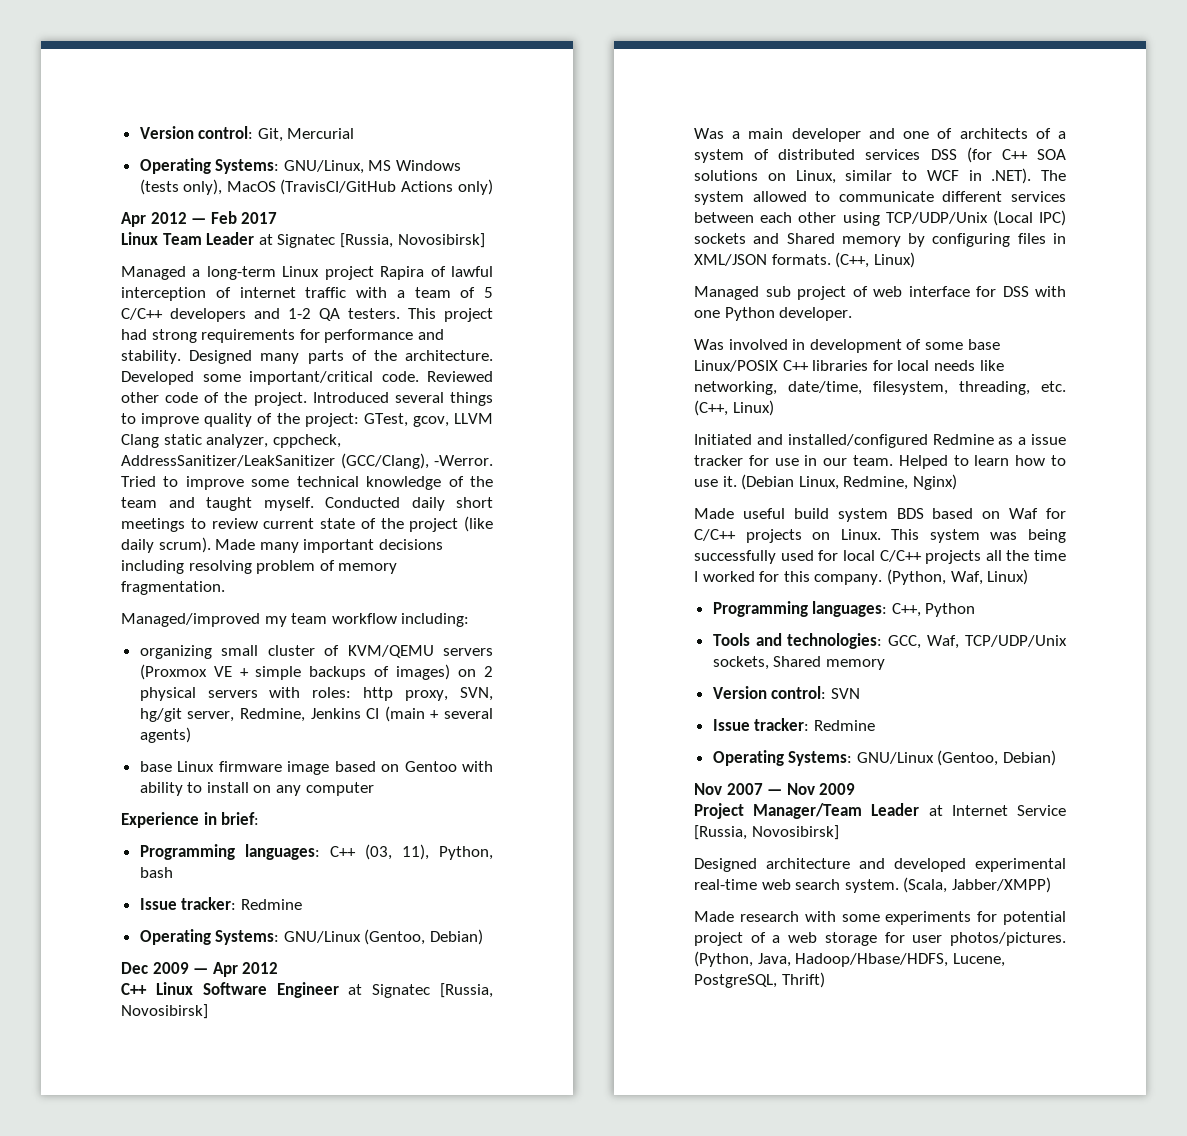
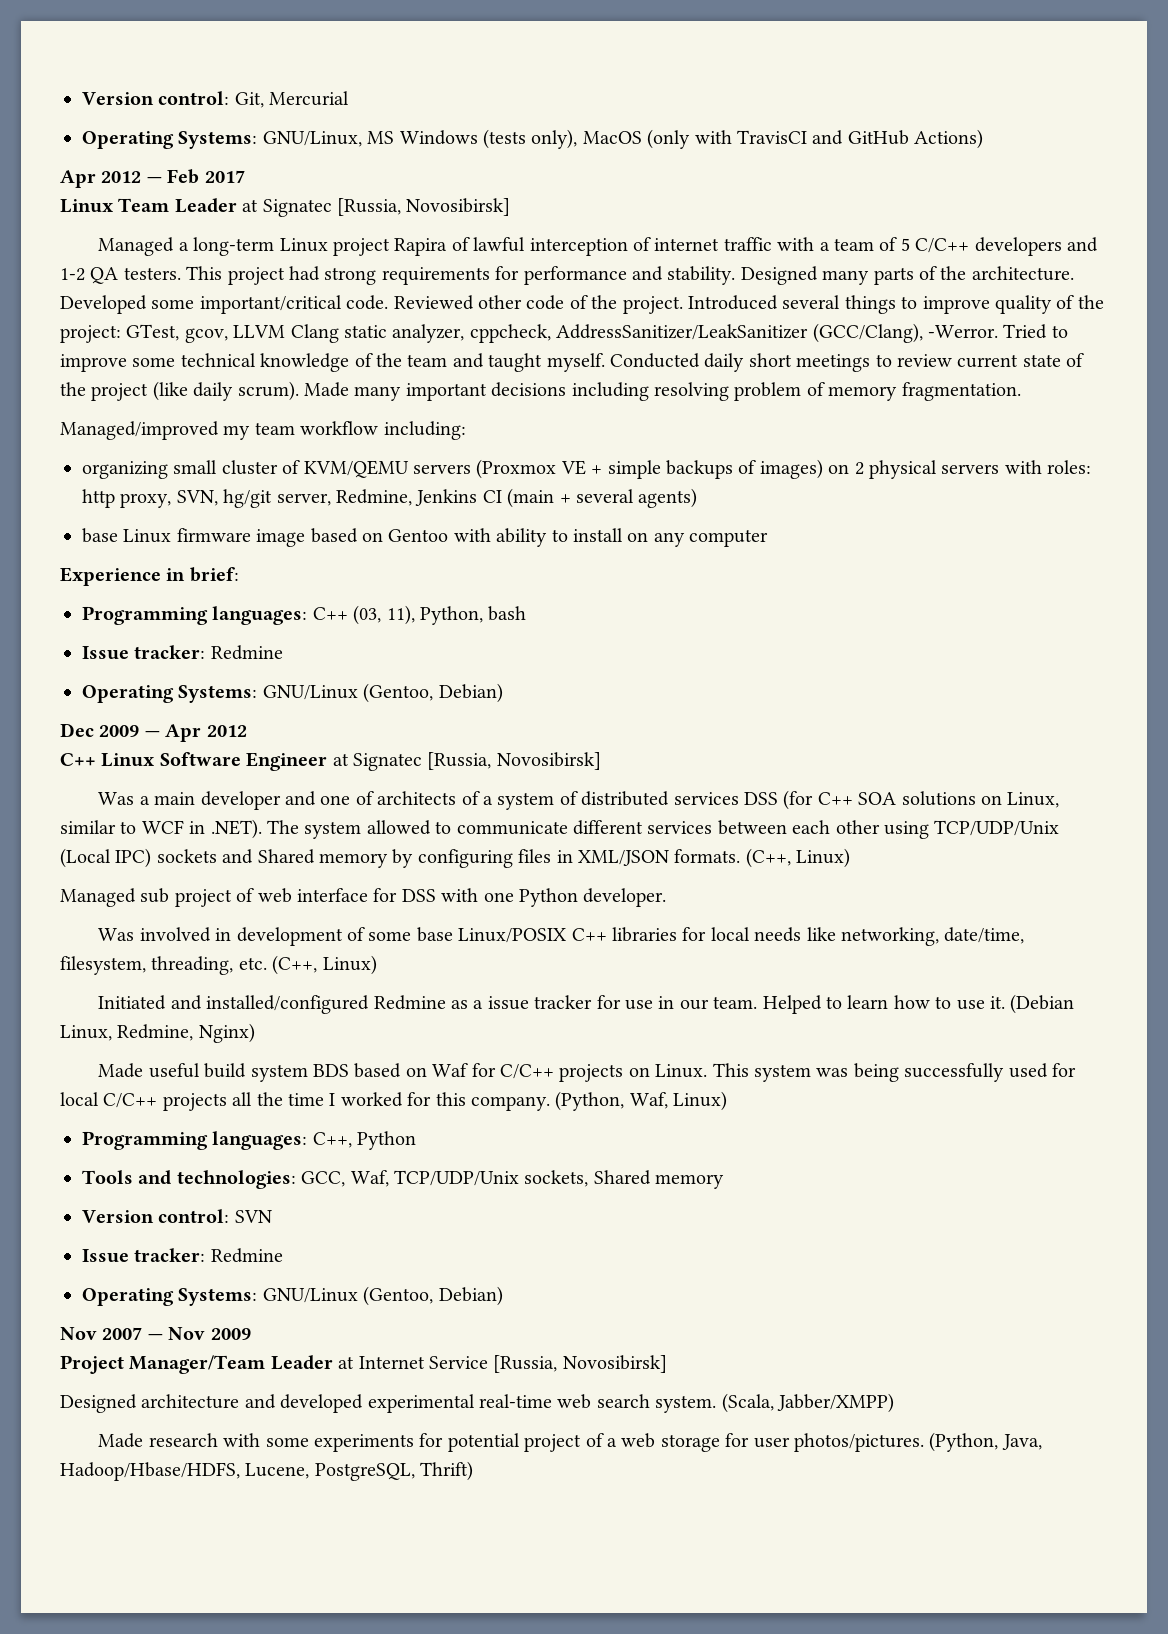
- Operating Systems: GNU/Linux, MS Windows (tests only), MacOS (TravisCI/GitHub Actions only)
+ Operating Systems: GNU/Linux, MS Windows (tests only), MacOS (only with TravisCI and GitHub Actions)

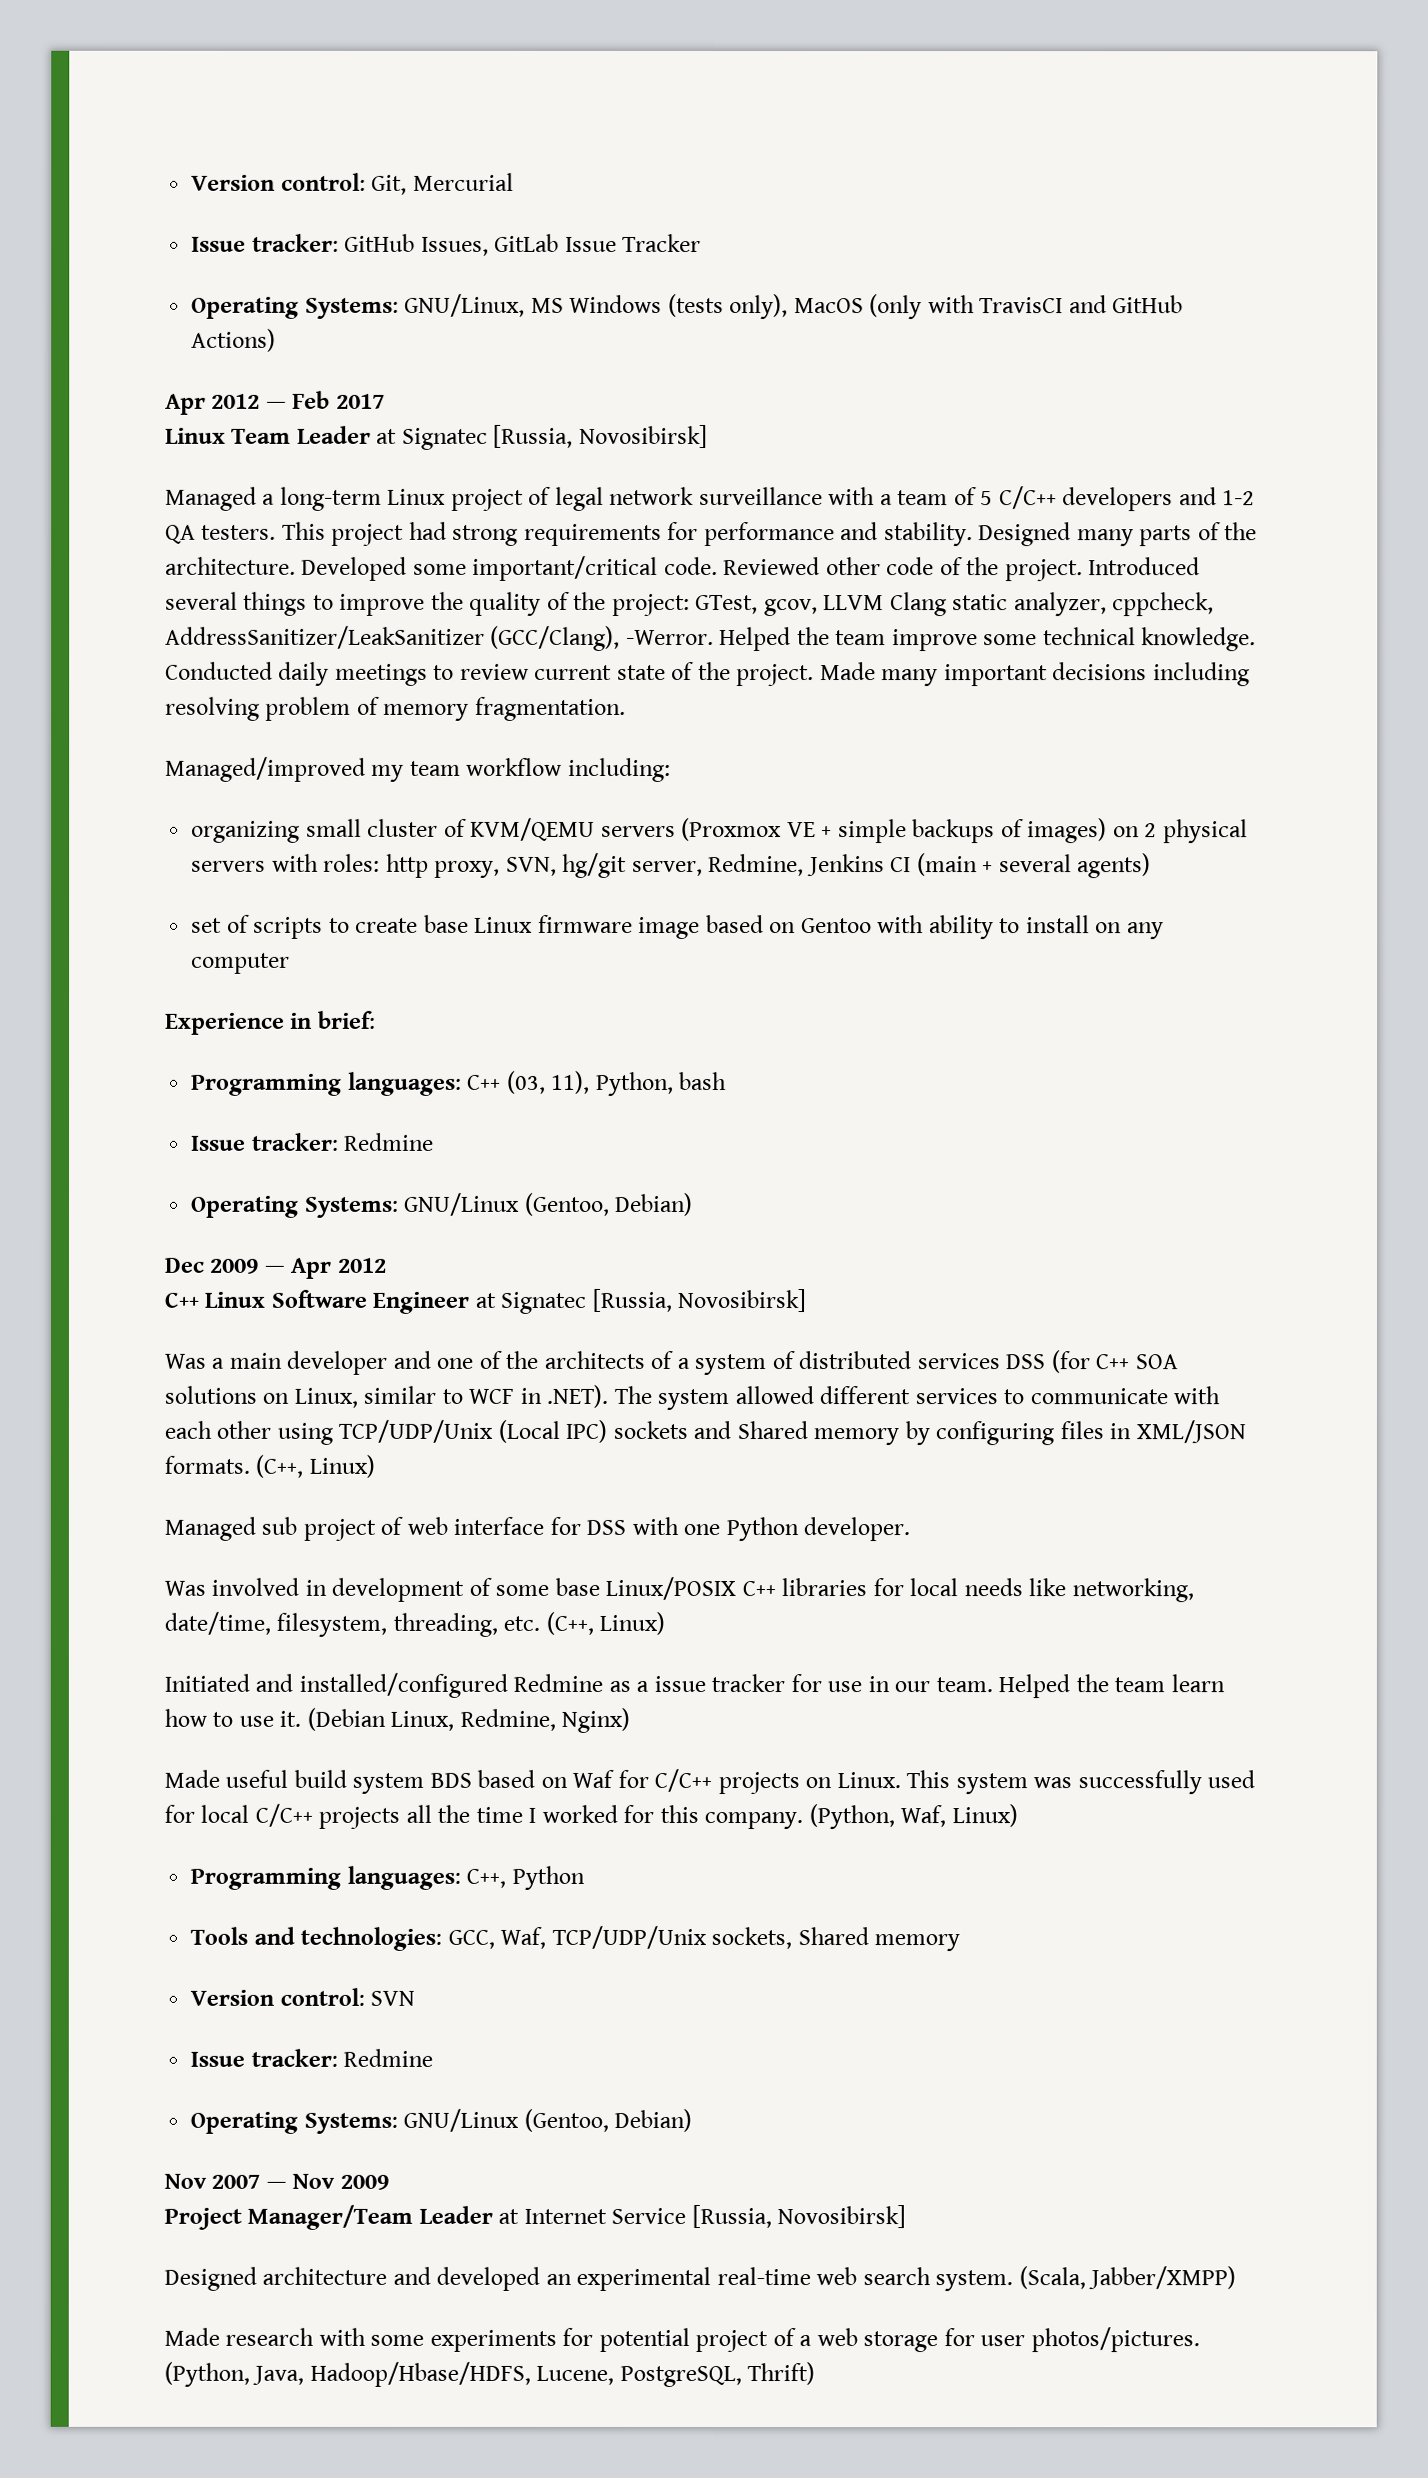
+ Issue tracker: GitHub Issues, GitLab Issue Tracker
- Managed a long-term Linux project Rapira of lawful interception of internet traffic with a team of 5 C/C++ developers and 1-2 QA testers.
+ Managed a long-term Linux project of legal network surveillance with a team of 5 C/C++ developers and 1-2 QA testers.
- Introduced several things to improve quality of the project: GTest, gcov, LLVM Clang static analyzer, cppcheck, AddressSanitizer/LeakSanitizer (GCC/Clang), -Werror.
+ Introduced several things to improve the quality of the project: GTest, gcov, LLVM Clang static analyzer, cppcheck, AddressSanitizer/LeakSanitizer (GCC/Clang), -Werror.
- Tried to improve some technical knowledge of the team and taught myself.
+ Helped the team improve some technical knowledge.
- Conducted daily short meetings to review current state of the project (like daily scrum).
+ Conducted daily meetings to review current state of the project.
- base Linux firmware image based on Gentoo with ability to install on any computer
+ set of scripts to create base Linux firmware image based on Gentoo with ability to install on any computer
- Was a main developer and one of architects of a system of distributed services DSS (for C++ SOA solutions on Linux, similar to WCF in .NET). The system allowed to communicate different services between each other using TCP/UDP/Unix (Local IPC) sockets and Shared memory by configuring files in XML/JSON formats.
+ Was a main developer and one of the architects of a system of distributed services DSS (for C++ SOA solutions on Linux, similar to WCF in .NET). The system allowed different services to communicate with each other using TCP/UDP/Unix (Local IPC) sockets and Shared memory by configuring files in XML/JSON formats.
- Helped to learn how to use it.
+ Helped the team learn how to use it.
- This system was being successfully used for local C/C++ projects all the time I worked for this company.
+ This system was successfully used for local C/C++ projects all the time I worked for this company.
- Designed architecture and developed experimental real-time web search system.
+ Designed architecture and developed an experimental real-time web search system.

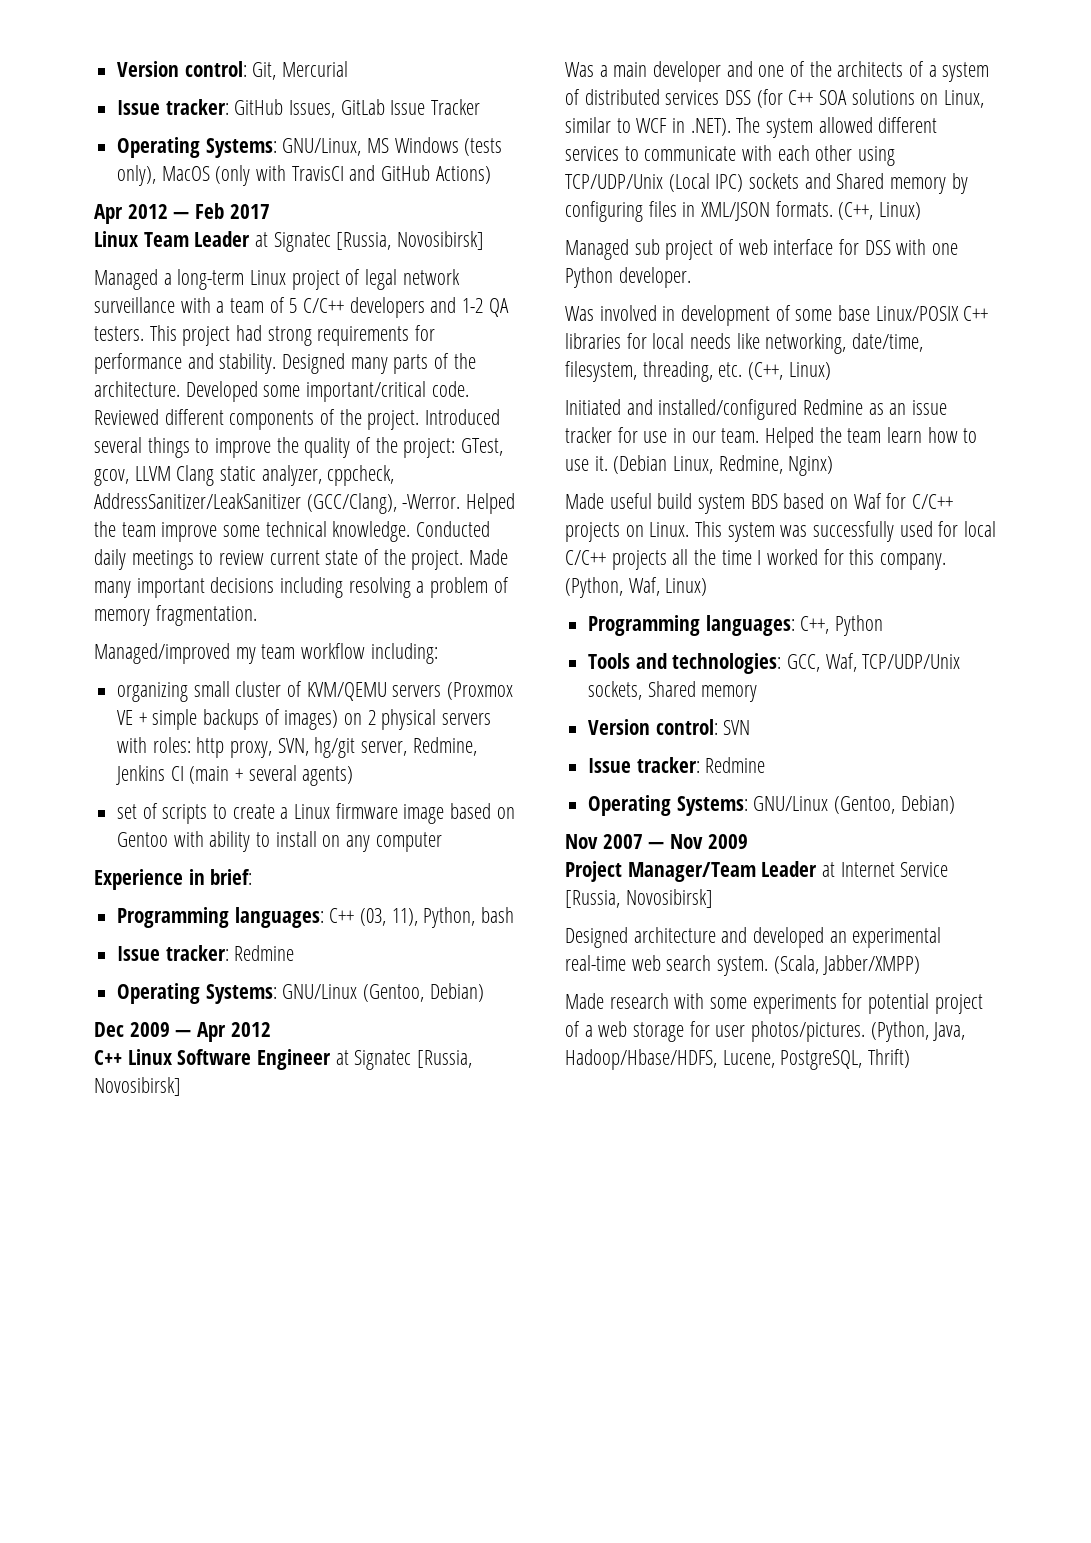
- Reviewed other code of the project.
+ Reviewed different components of the project.
- Made many important decisions including resolving problem of memory fragmentation.
+ Made many important decisions including resolving a problem of memory fragmentation.
- set of scripts to create base Linux firmware image based on Gentoo with ability to install on any computer
+ set of scripts to create a Linux firmware image based on Gentoo with ability to install on any computer
- Initiated and installed/configured Redmine as a issue tracker for use in our team.
+ Initiated and installed/configured Redmine as an issue tracker for use in our team.

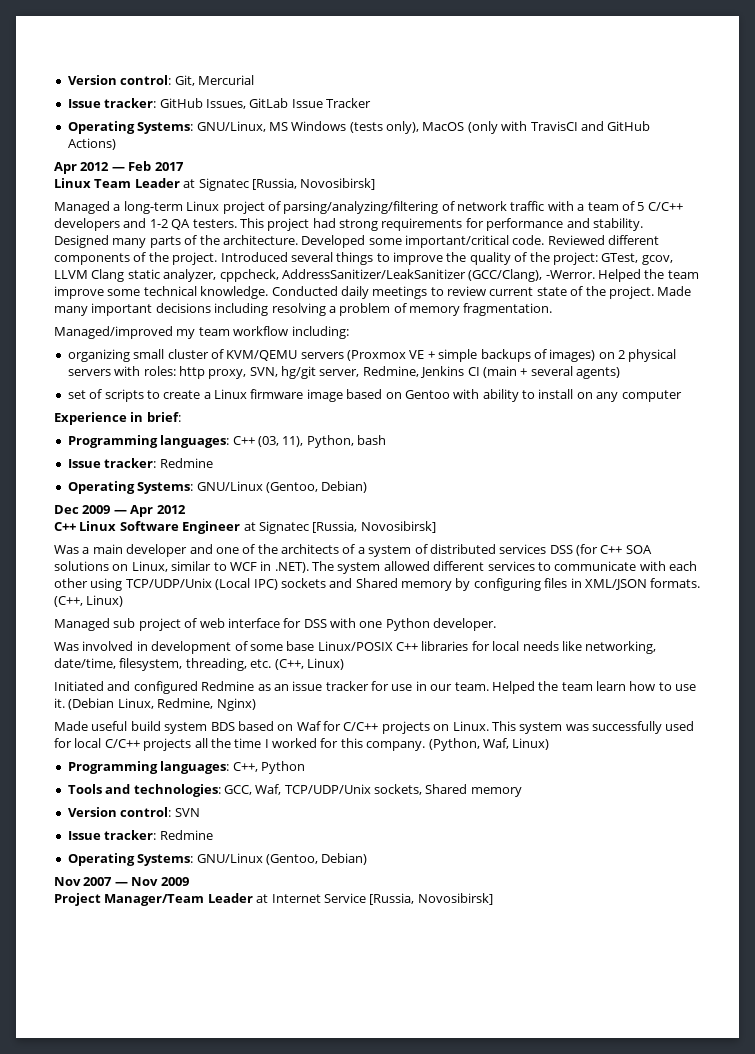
- Managed a long-term Linux project of legal network surveillance with a team of 5 C/C++ developers and 1-2 QA testers.
+ Managed a long-term Linux project of parsing/analyzing/filtering of network traffic with a team of 5 C/C++ developers and 1-2 QA testers.
- Initiated and installed/configured Redmine as an issue tracker for use in our team.
+ Initiated and configured Redmine as an issue tracker for use in our team.
- Designed architecture and developed an experimental real-time web search system. (Scala, Jabber/XMPP)
- Made research with some experiments for potential project of a web storage for user photos/pictures. (Python, Java, Hadoop/Hbase/HDFS, Lucene, PostgreSQL, Thrift)

